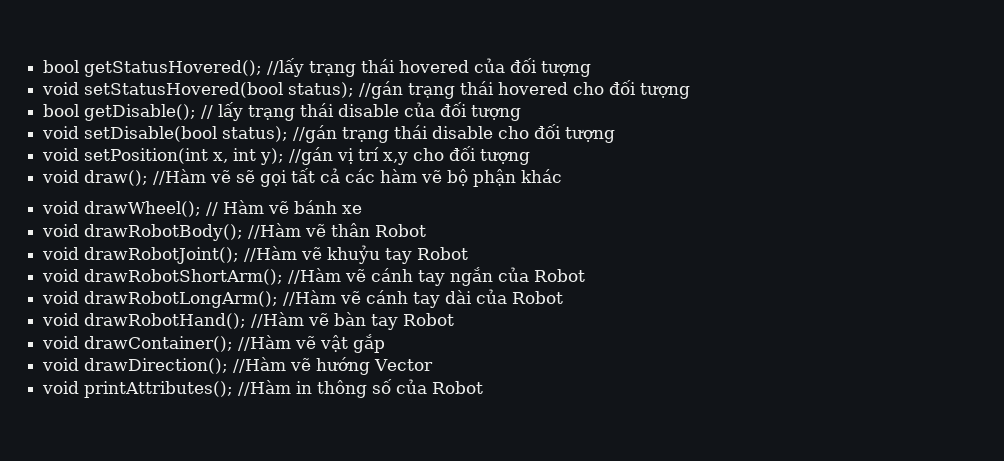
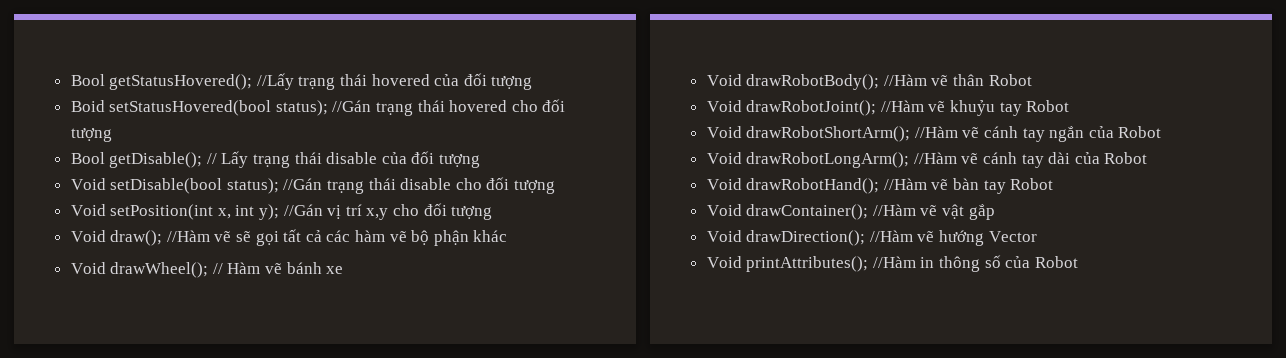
- bool getStatusHovered(); //lấy trạng thái hovered của đối tượng
+ Bool getStatusHovered(); //Lấy trạng thái hovered của đối tượng
- void setStatusHovered(bool status); //gán trạng thái hovered cho đối tượng
+ Boid setStatusHovered(bool status); //Gán trạng thái hovered cho đối tượng
- bool getDisable(); // lấy trạng thái disable của đối tượng
+ Bool getDisable(); // Lấy trạng thái disable của đối tượng
- void setDisable(bool status); //gán trạng thái disable cho đối tượng
+ Void setDisable(bool status); //Gán trạng thái disable cho đối tượng
- void setPosition(int x, int y); //gán vị trí x,y cho đối tượng
+ Void setPosition(int x, int y); //Gán vị trí x,y cho đối tượng
- void draw(); //Hàm vẽ sẽ gọi tất cả các hàm vẽ bộ phận khác
+ Void draw(); //Hàm vẽ sẽ gọi tất cả các hàm vẽ bộ phận khác
- void drawWheel(); // Hàm vẽ bánh xe
+ Void drawWheel(); // Hàm vẽ bánh xe
- void drawRobotBody(); //Hàm vẽ thân Robot
+ Void drawRobotBody(); //Hàm vẽ thân Robot
- void drawRobotJoint(); //Hàm vẽ khuỷu tay Robot
+ Void drawRobotJoint(); //Hàm vẽ khuỷu tay Robot
- void drawRobotShortArm(); //Hàm vẽ cánh tay ngắn của Robot
+ Void drawRobotShortArm(); //Hàm vẽ cánh tay ngắn của Robot
- void drawRobotLongArm(); //Hàm vẽ cánh tay dài của Robot
+ Void drawRobotLongArm(); //Hàm vẽ cánh tay dài của Robot
- void drawRobotHand(); //Hàm vẽ bàn tay Robot
+ Void drawRobotHand(); //Hàm vẽ bàn tay Robot
- void drawContainer(); //Hàm vẽ vật gắp
+ Void drawContainer(); //Hàm vẽ vật gắp
- void drawDirection(); //Hàm vẽ hướng Vector
+ Void drawDirection(); //Hàm vẽ hướng Vector
- void printAttributes(); //Hàm in thông số của Robot
+ Void printAttributes(); //Hàm in thông số của Robot

